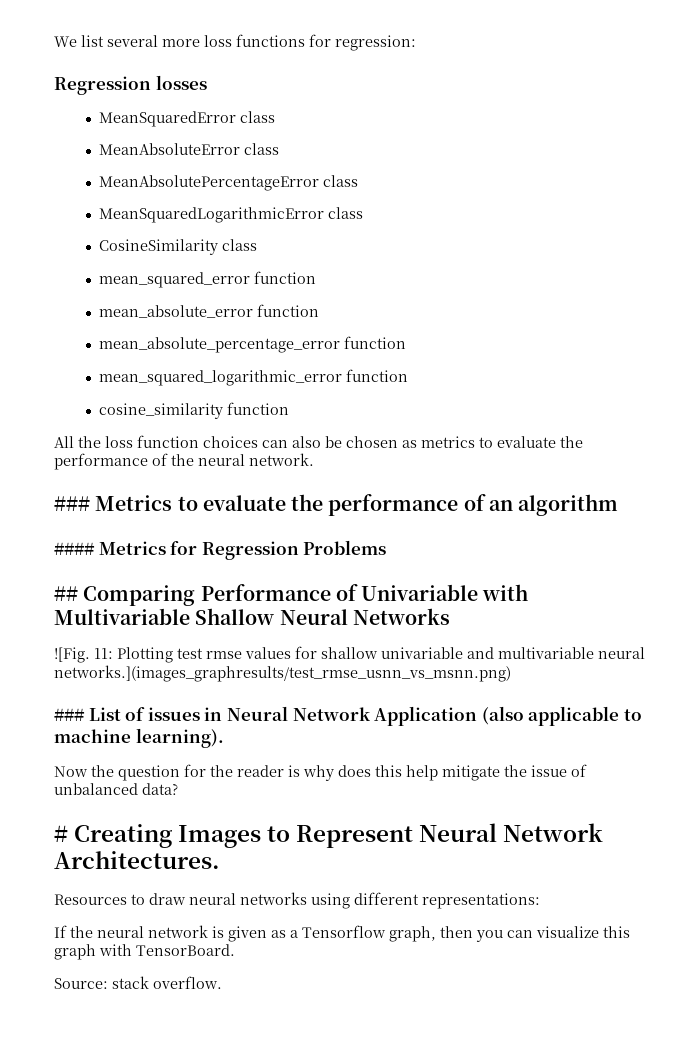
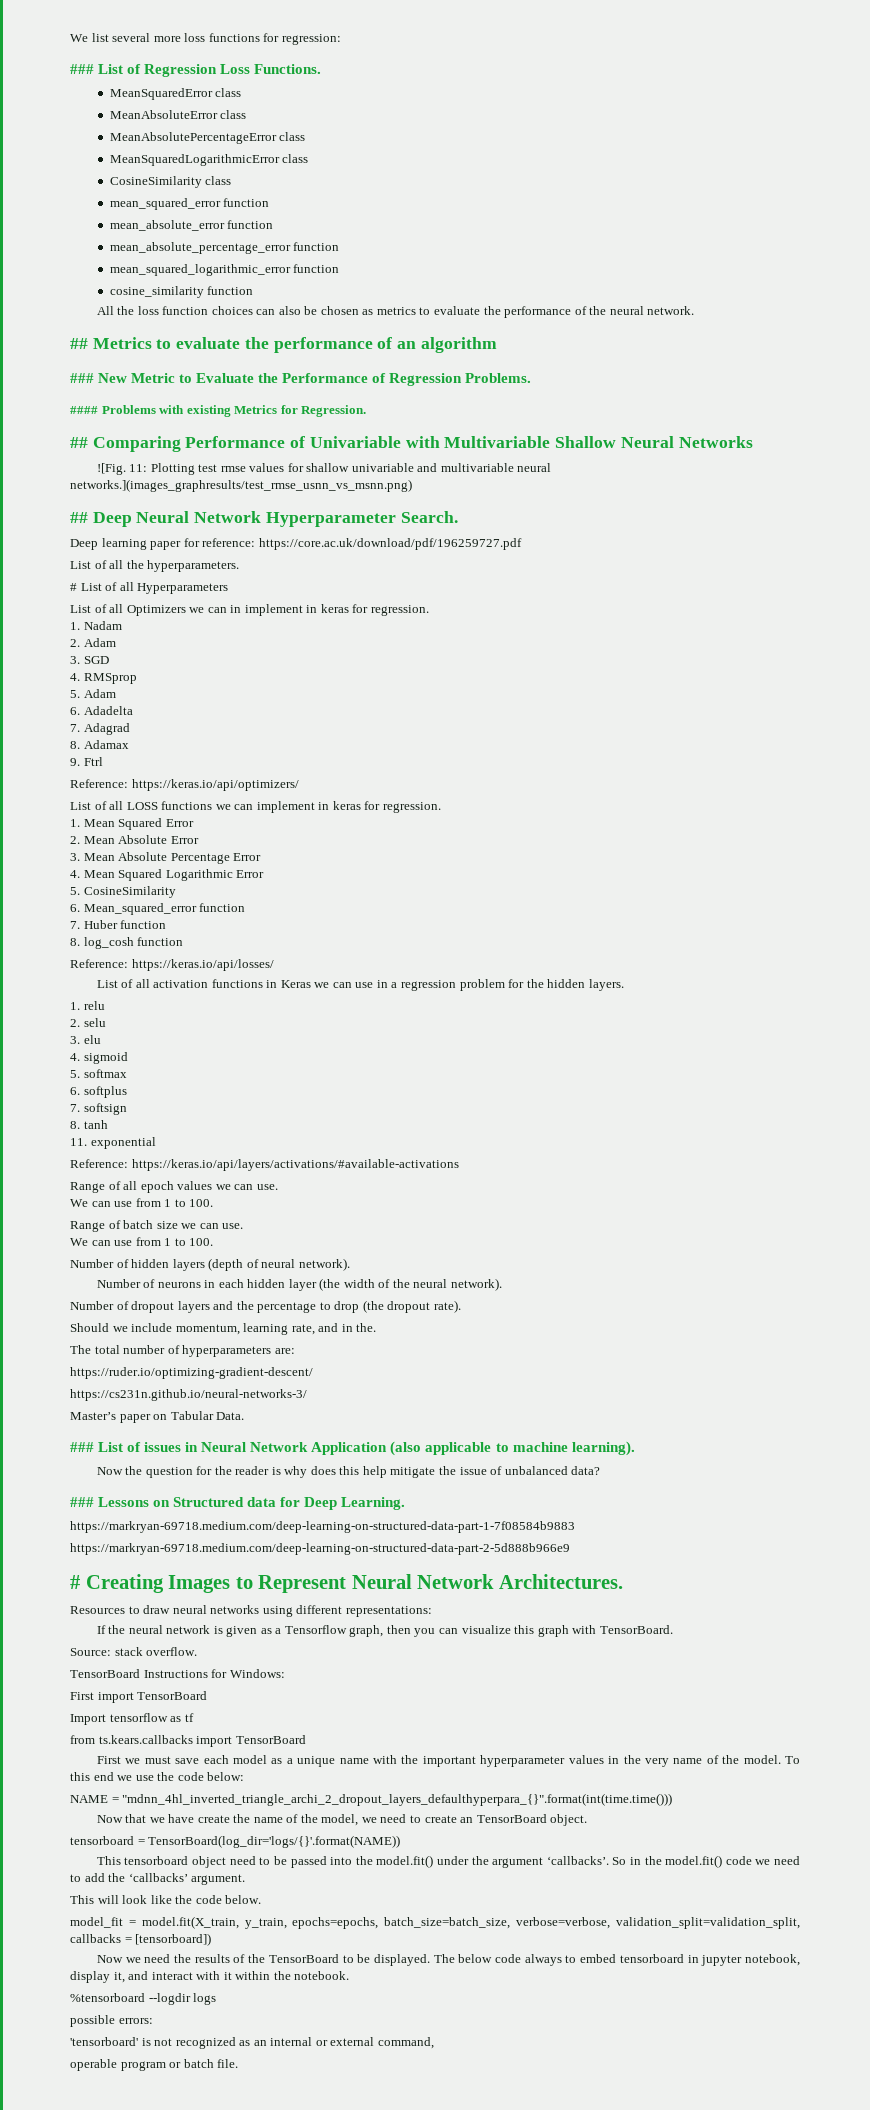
- Regression losses
+ ### List of Regression Loss Functions.
- ### Metrics to evaluate the performance of an algorithm
+ ## Metrics to evaluate the performance of an algorithm
- #### Metrics for Regression Problems
+ ### New Metric to Evaluate the Performance of Regression Problems.
+ #### Problems with existing Metrics for Regression.
+ ## Deep Neural Network Hyperparameter Search.
+ Deep learning paper for reference: https://core.ac.uk/download/pdf/196259727.pdf
+ List of all the hyperparameters.
+ # List of all Hyperparameters
+ List of all Optimizers we can in implement in keras for regression.
+ 1. Nadam
+ 2. Adam
+ 3. SGD
+ 4. RMSprop
+ 5. Adam
+ 6. Adadelta
+ 7. Adagrad
+ 8. Adamax
+ 9. Ftrl
+ Reference: https://keras.io/api/optimizers/
+ List of all LOSS functions we can implement in keras for regression.
+ 1. Mean Squared Error
+ 2. Mean Absolute Error
+ 3. Mean Absolute Percentage Error
+ 4. Mean Squared Logarithmic Error
+ 5. CosineSimilarity
+ 6. Mean_squared_error function
+ 7. Huber function
+ 8. log_cosh function
+ Reference: https://keras.io/api/losses/
+ List of all activation functions in Keras we can use in a regression problem for the hidden layers.
+ 1. relu
+ 2. selu
+ 3. elu
+ 4. sigmoid
+ 5. softmax
+ 6. softplus
+ 7. softsign
+ 8. tanh
+ 11. exponential
+ Reference: https://keras.io/api/layers/activations/#available-activations
+ Range of all epoch values we can use.
+ We can use from 1 to 100.
+ Range of batch size we can use.
+ We can use from 1 to 100.
+ Number of hidden layers (depth of neural network).
+ Number of neurons in each hidden layer (the width of the neural network).
+ Number of dropout layers and the percentage to drop (the dropout rate).
+ Should we include momentum, learning rate, and in the.
+ The total number of hyperparameters are:
+ https://ruder.io/optimizing-gradient-descent/
+ https://cs231n.github.io/neural-networks-3/
+ Master’s paper on Tabular Data.
+ ### Lessons on Structured data for Deep Learning.
+ https://markryan-69718.medium.com/deep-learning-on-structured-data-part-1-7f08584b9883
+ https://markryan-69718.medium.com/deep-learning-on-structured-data-part-2-5d888b966e9
+ TensorBoard Instructions for Windows:
+ First import TensorBoard
+ Import tensorflow as tf
+ from ts.kears.callbacks import TensorBoard
+ First we must save each model as a unique name with the important hyperparameter values in the very name of the model. To this end we use the code below:
+ NAME = "mdnn_4hl_inverted_triangle_archi_2_dropout_layers_defaulthyperpara_{}".format(int(time.time()))
+ Now that we have create the name of the model, we need to create an TensorBoard object.
+ tensorboard = TensorBoard(log_dir='logs/{}'.format(NAME))
+ This tensorboard object need to be passed into the model.fit() under the argument ‘callbacks’. So in the model.fit() code we need to add the ‘callbacks’ argument.
+ This will look like the code below.
+ model_fit = model.fit(X_train, y_train, epochs=epochs, batch_size=batch_size, verbose=verbose, validation_split=validation_split, callbacks = [tensorboard])
+ Now we need the results of the TensorBoard to be displayed. The below code always to embed tensorboard in jupyter notebook, display it, and interact with it within the notebook.
+ %tensorboard --logdir logs
+ possible errors:
+ 'tensorboard' is not recognized as an internal or external command,
+ operable program or batch file.

